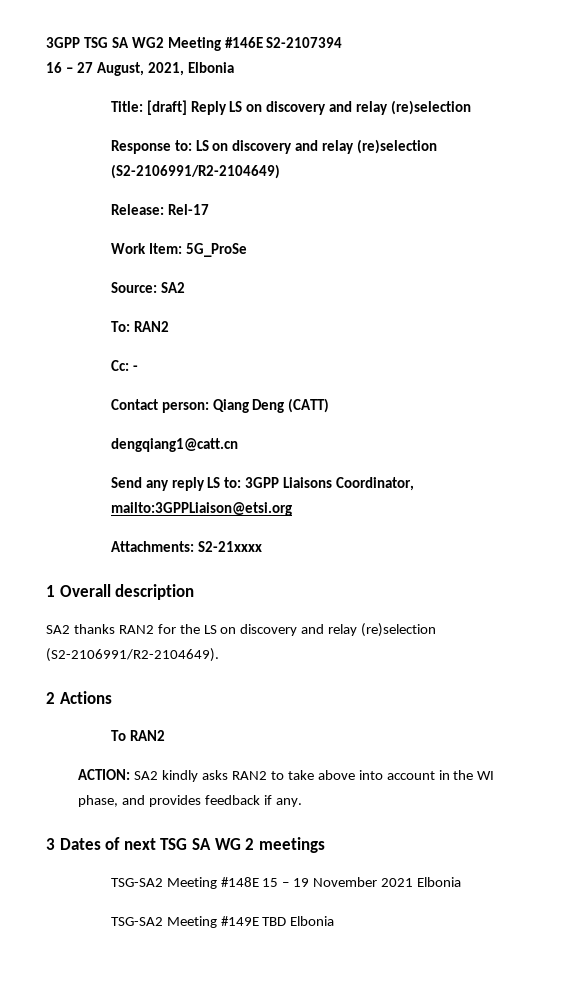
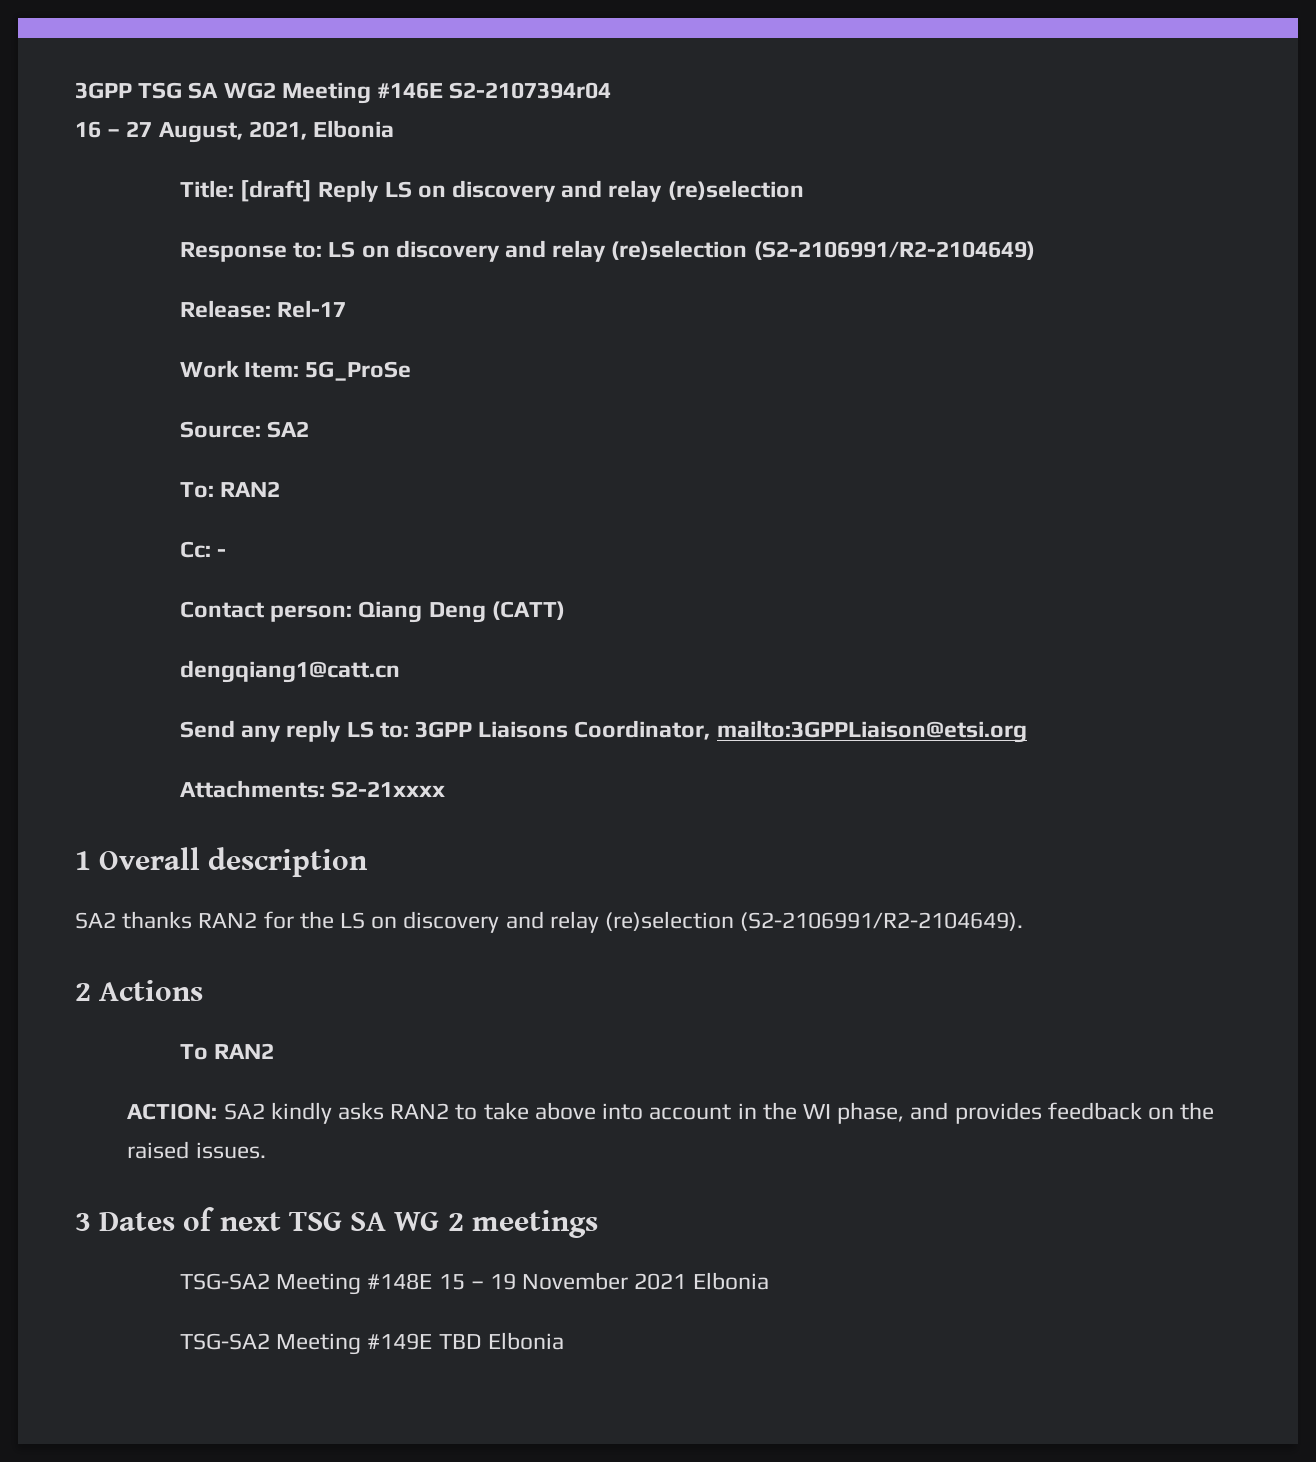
- 3GPP TSG SA WG2 Meeting #146E S2-2107394
+ 3GPP TSG SA WG2 Meeting #146E S2-2107394r04
- ACTION: SA2 kindly asks RAN2 to take above into account in the WI phase, and provides feedback if any.
+ ACTION: SA2 kindly asks RAN2 to take above into account in the WI phase, and provides feedback on the raised issues.

